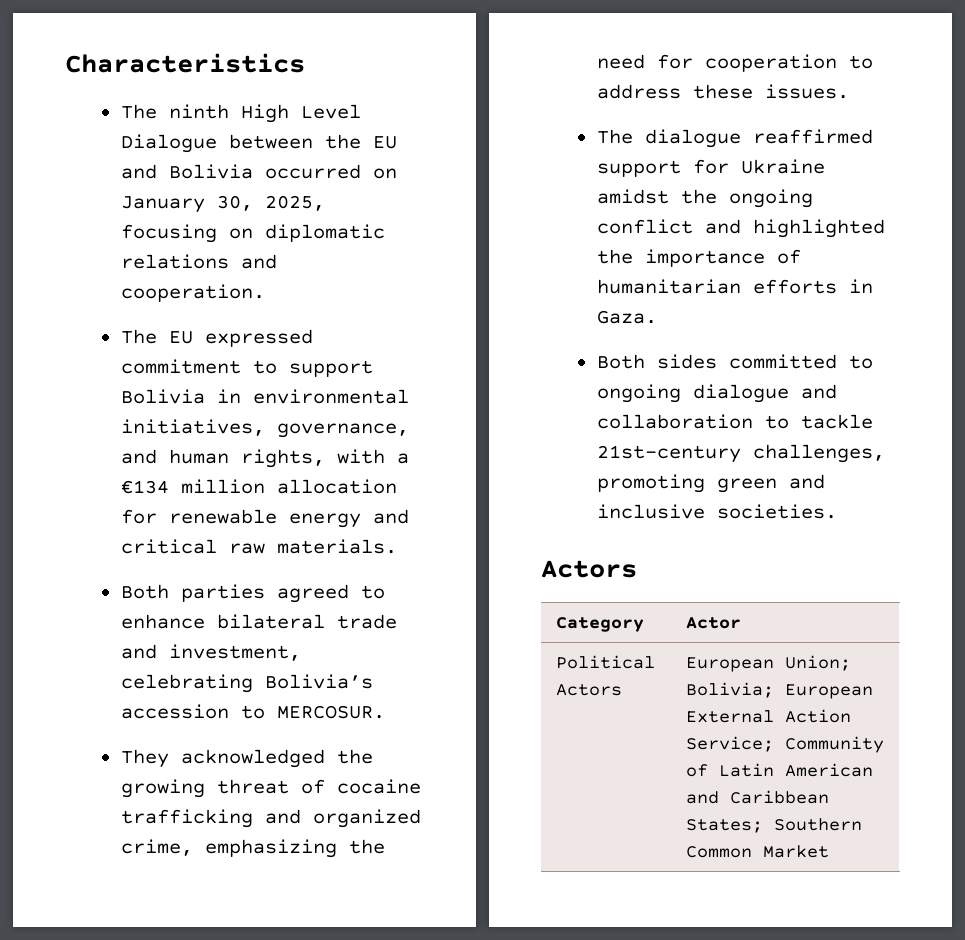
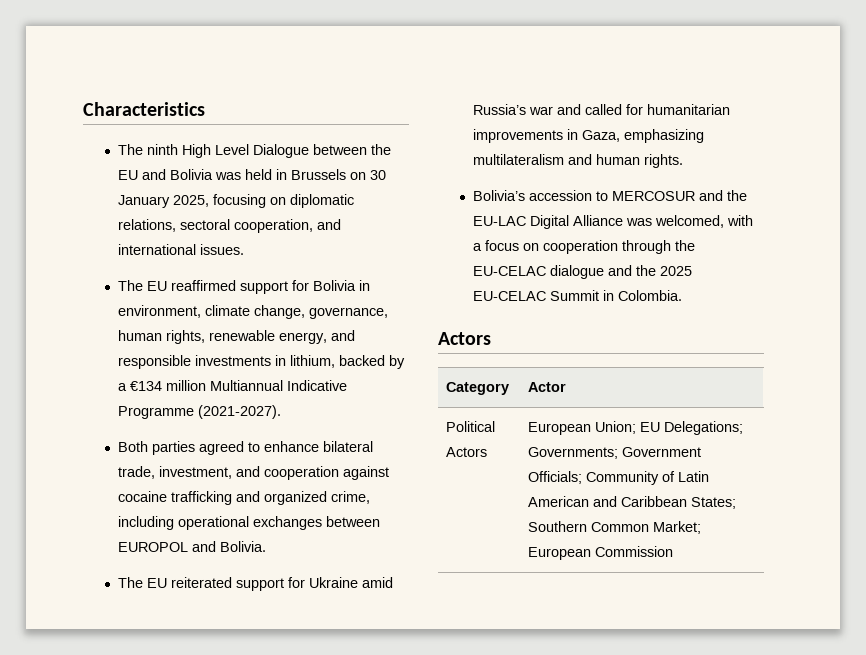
- The ninth High Level Dialogue between the EU and Bolivia occurred on January 30, 2025, focusing on diplomatic relations and cooperation.
- The EU expressed commitment to support Bolivia in environmental initiatives, governance, and human rights, with a €134 million allocation for renewable energy and critical raw materials.
+ The ninth High Level Dialogue between the EU and Bolivia was held in Brussels on 30 January 2025, focusing on diplomatic relations, sectoral cooperation, and international issues.
+ The EU reaffirmed support for Bolivia in environment, climate change, governance, human rights, renewable energy, and responsible investments in lithium, backed by a €134 million Multiannual Indicative Programme (2021-2027).
- Both parties agreed to enhance bilateral trade and investment, celebrating Bolivia’s accession to MERCOSUR.
- They acknowledged the growing threat of cocaine trafficking and organized crime, emphasizing the need for cooperation to address these issues.
- The dialogue reaffirmed support for Ukraine amidst the ongoing conflict and highlighted the importance of humanitarian efforts in Gaza.
- Both sides committed to ongoing dialogue and collaboration to tackle 21st-century challenges, promoting green and inclusive societies.
+ Both parties agreed to enhance bilateral trade, investment, and cooperation against cocaine trafficking and organized crime, including operational exchanges between EUROPOL and Bolivia.
+ The EU reiterated support for Ukraine amid Russia’s war and called for humanitarian improvements in Gaza, emphasizing multilateralism and human rights.
+ Bolivia’s accession to MERCOSUR and the EU-LAC Digital Alliance was welcomed, with a focus on cooperation through the EU-CELAC dialogue and the 2025 EU-CELAC Summit in Colombia.
- Political Actors | European Union; Bolivia; European External Action Service; Community of Latin American and Caribbean States; Southern Common Market
+ Political Actors | European Union; EU Delegations; Governments; Government Officials; Community of Latin American and Caribbean States; Southern Common Market; European Commission

